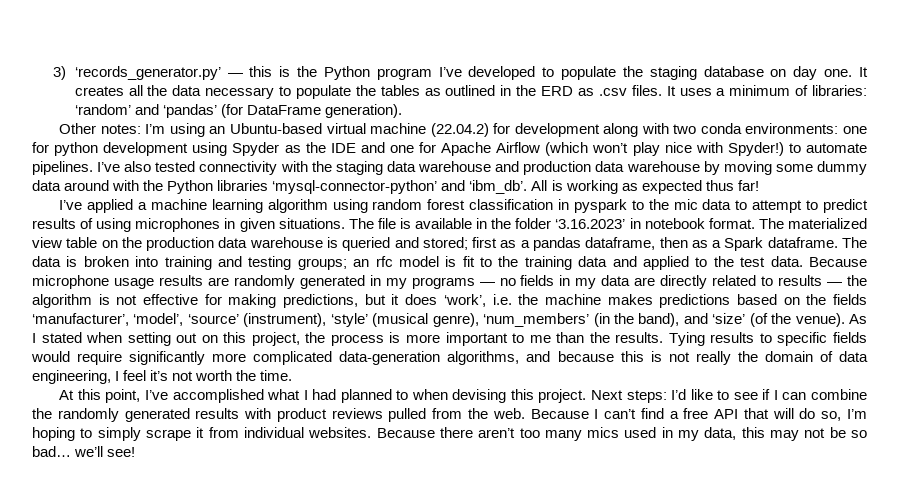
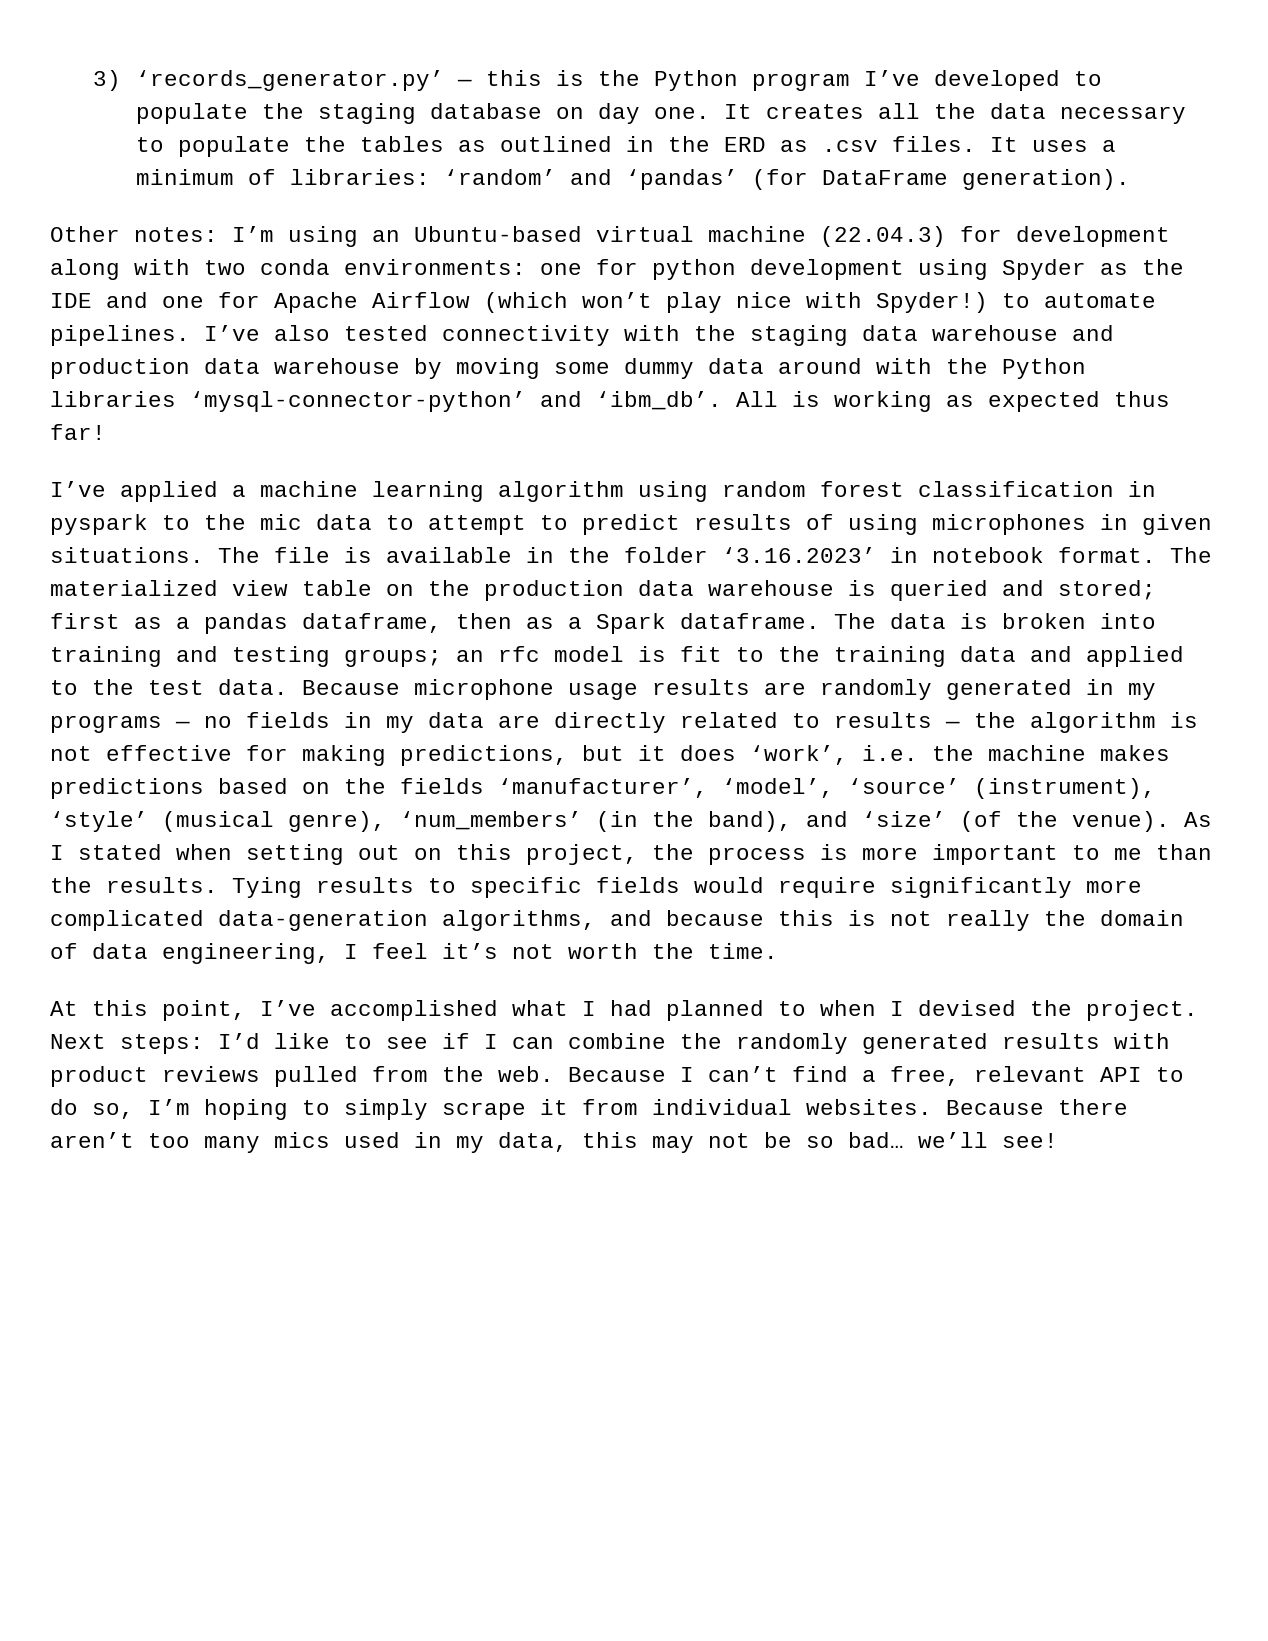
- Other notes: I’m using an Ubuntu-based virtual machine (22.04.2) for development along with two conda environments: one for python development using Spyder as the IDE and one for Apache Airflow (which won’t play nice with Spyder!) to automate pipelines.
+ Other notes: I’m using an Ubuntu-based virtual machine (22.04.3) for development along with two conda environments: one for python development using Spyder as the IDE and one for Apache Airflow (which won’t play nice with Spyder!) to automate pipelines.
- At this point, I’ve accomplished what I had planned to when devising this project.
+ At this point, I’ve accomplished what I had planned to when I devised the project.
- Because I can’t find a free API that will do so, I’m hoping to simply scrape it from individual websites.
+ Because I can’t find a free, relevant API to do so, I’m hoping to simply scrape it from individual websites.

